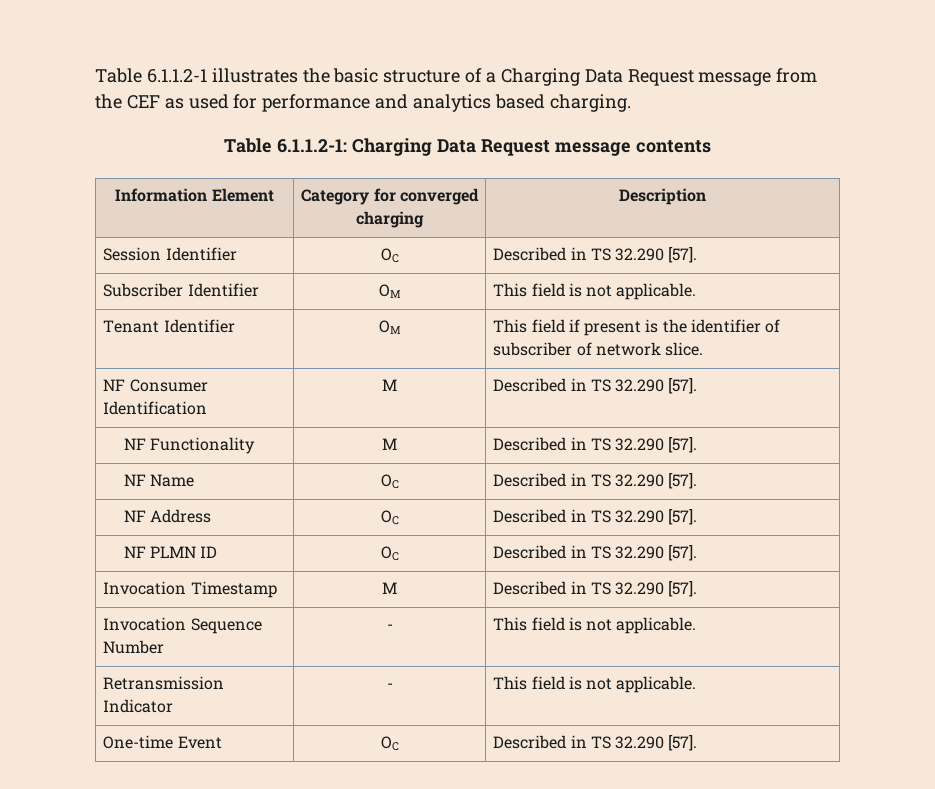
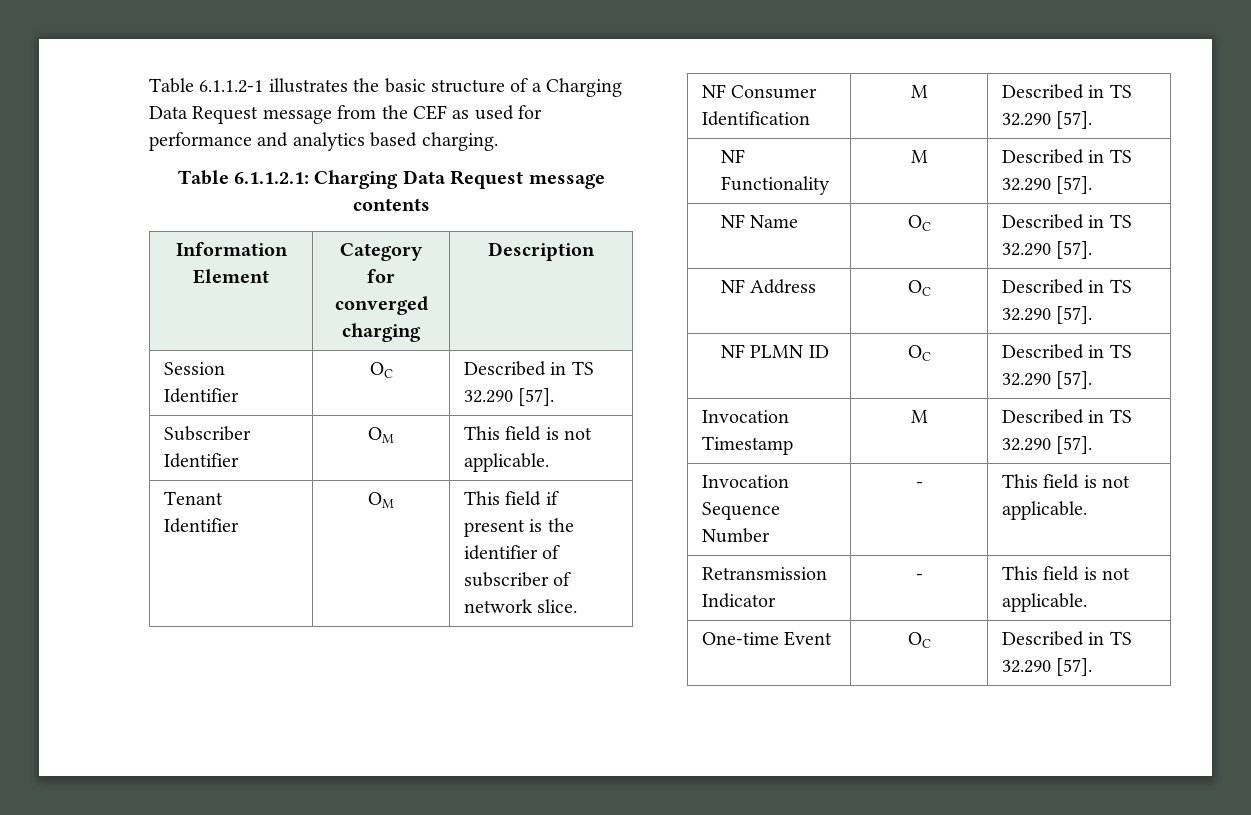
- Table 6.1.1.2-1: Charging Data Request message contents
+ Table 6.1.1.2.1: Charging Data Request message contents

